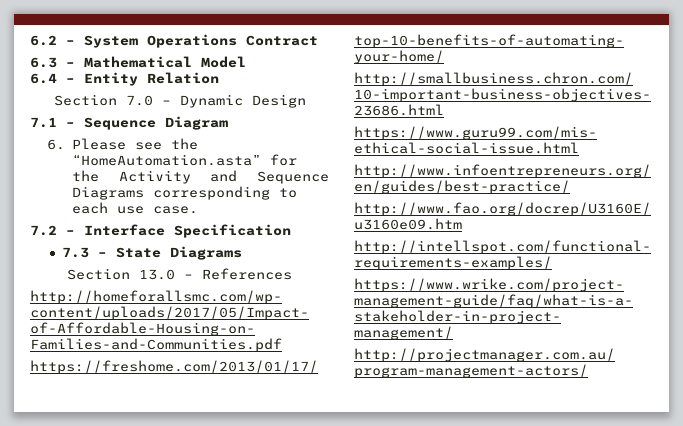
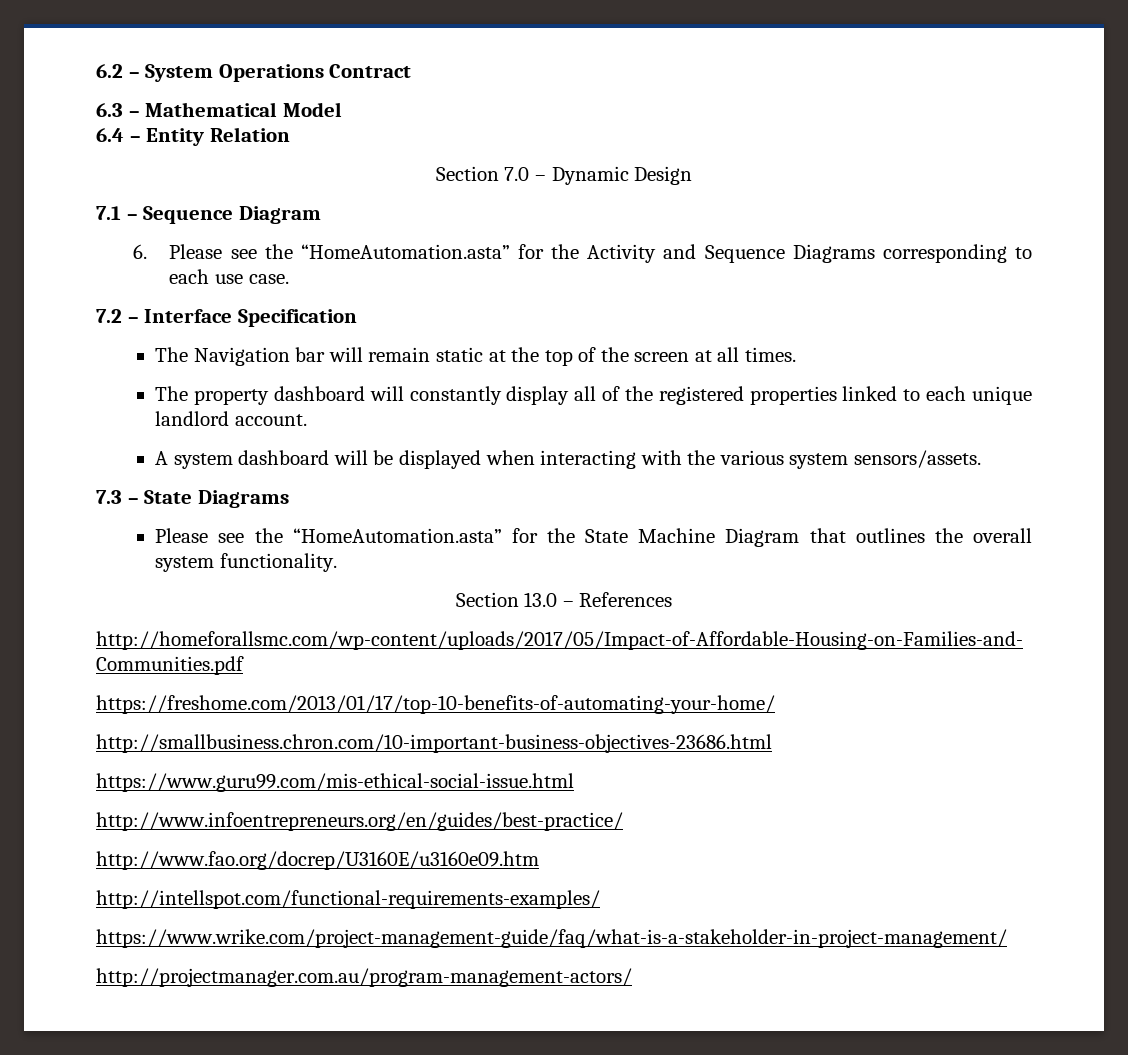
+ The Navigation bar will remain static at the top of the screen at all times.
+ The property dashboard will constantly display all of the registered properties linked to each unique landlord account.
+ A system dashboard will be displayed when interacting with the various system sensors/assets.
  7.3 – State Diagrams
+ Please see the “HomeAutomation.asta” for the State Machine Diagram that outlines the overall system functionality.

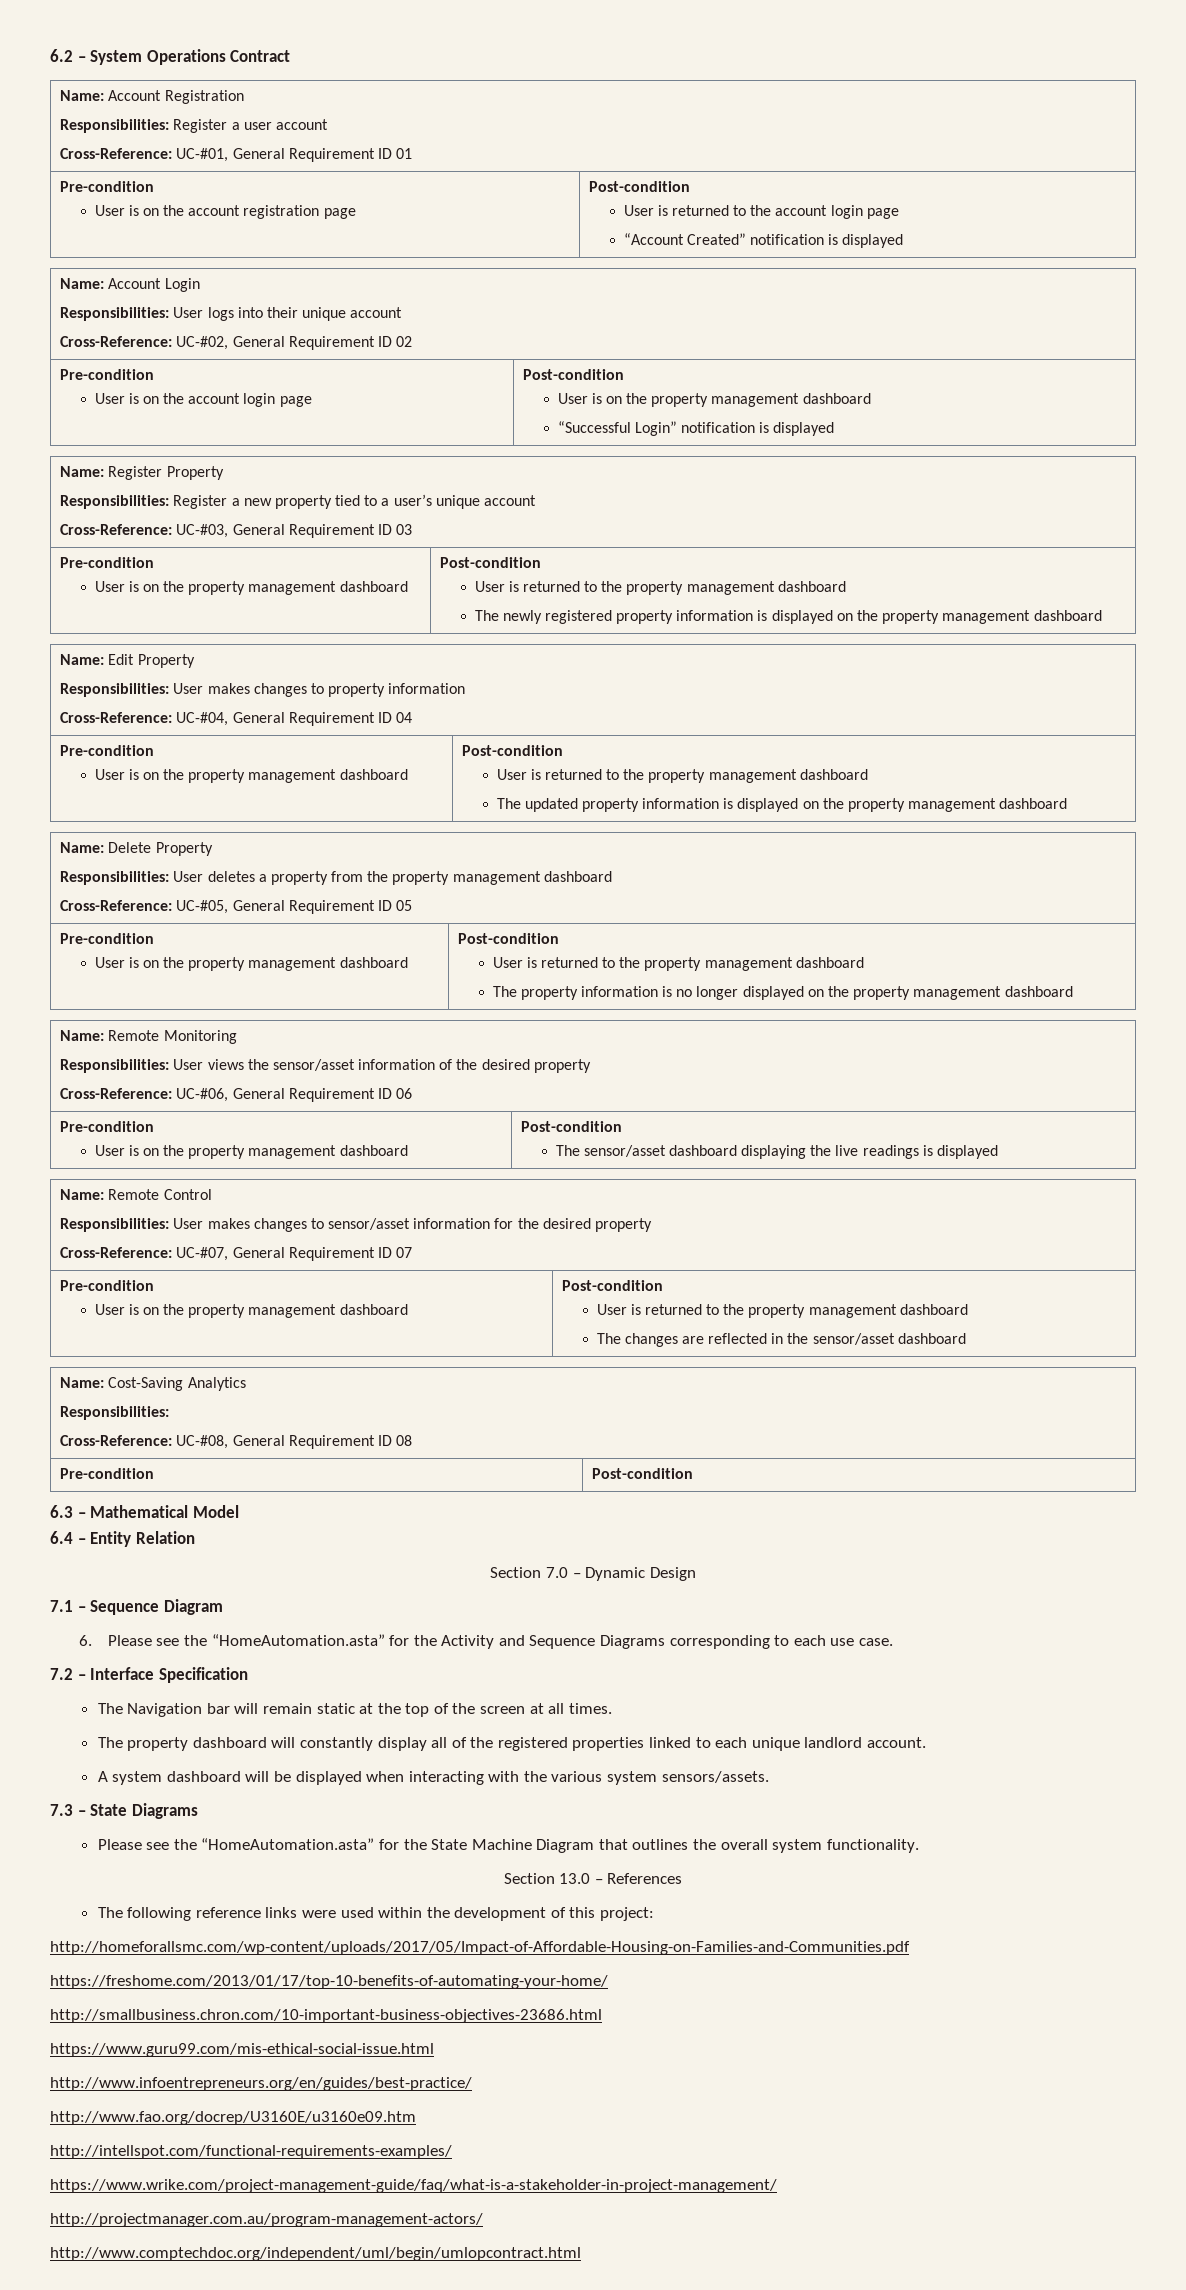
+ Name: Account Registration
+ Responsibilities: Register a user account
+ Cross-Reference: UC-#01, General Requirement ID 01
+ Pre-condition
+ User is on the account registration page | Post-condition
+ User is returned to the account login page
+ “Account Created” notification is displayed
+ Name: Account Login
+ Responsibilities: User logs into their unique account
+ Cross-Reference: UC-#02, General Requirement ID 02
+ Pre-condition
+ User is on the account login page | Post-condition
+ User is on the property management dashboard
+ “Successful Login” notification is displayed
+ Name: Register Property
+ Responsibilities: Register a new property tied to a user’s unique account
+ Cross-Reference: UC-#03, General Requirement ID 03
+ Pre-condition
+ User is on the property management dashboard | Post-condition
+ User is returned to the property management dashboard
+ The newly registered property information is displayed on the property management dashboard
+ Name: Edit Property
+ Responsibilities: User makes changes to property information
+ Cross-Reference: UC-#04, General Requirement ID 04
+ Pre-condition
+ User is on the property management dashboard | Post-condition
+ User is returned to the property management dashboard
+ The updated property information is displayed on the property management dashboard
+ Name: Delete Property
+ Responsibilities: User deletes a property from the property management dashboard
+ Cross-Reference: UC-#05, General Requirement ID 05
+ Pre-condition
+ User is on the property management dashboard | Post-condition
+ User is returned to the property management dashboard
+ The property information is no longer displayed on the property management dashboard
+ Name: Remote Monitoring
+ Responsibilities: User views the sensor/asset information of the desired property
+ Cross-Reference: UC-#06, General Requirement ID 06
+ Pre-condition
+ User is on the property management dashboard | Post-condition
+ The sensor/asset dashboard displaying the live readings is displayed
+ Name: Remote Control
+ Responsibilities: User makes changes to sensor/asset information for the desired property
+ Cross-Reference: UC-#07, General Requirement ID 07
+ Pre-condition
+ User is on the property management dashboard | Post-condition
+ User is returned to the property management dashboard
+ The changes are reflected in the sensor/asset dashboard
+ Name: Cost-Saving Analytics
+ Responsibilities:
+ Cross-Reference: UC-#08, General Requirement ID 08
+ Pre-condition | Post-condition
+ The following reference links were used within the development of this project:
+ http://www.comptechdoc.org/independent/uml/begin/umlopcontract.html

